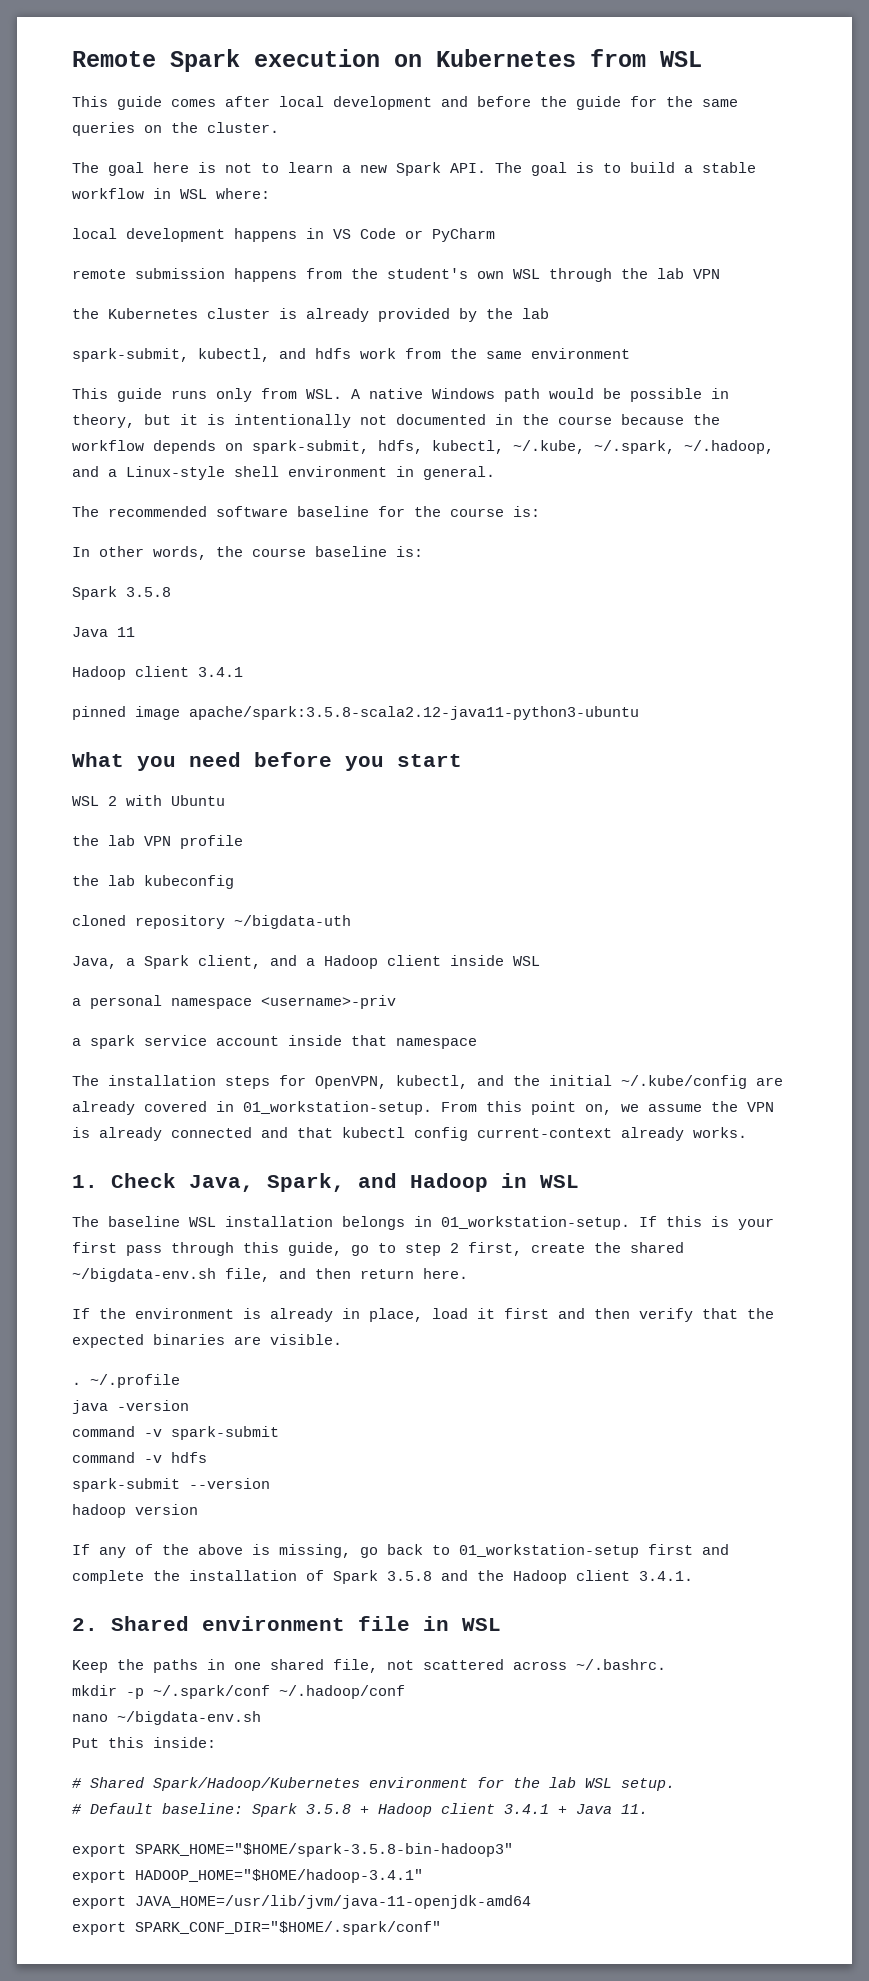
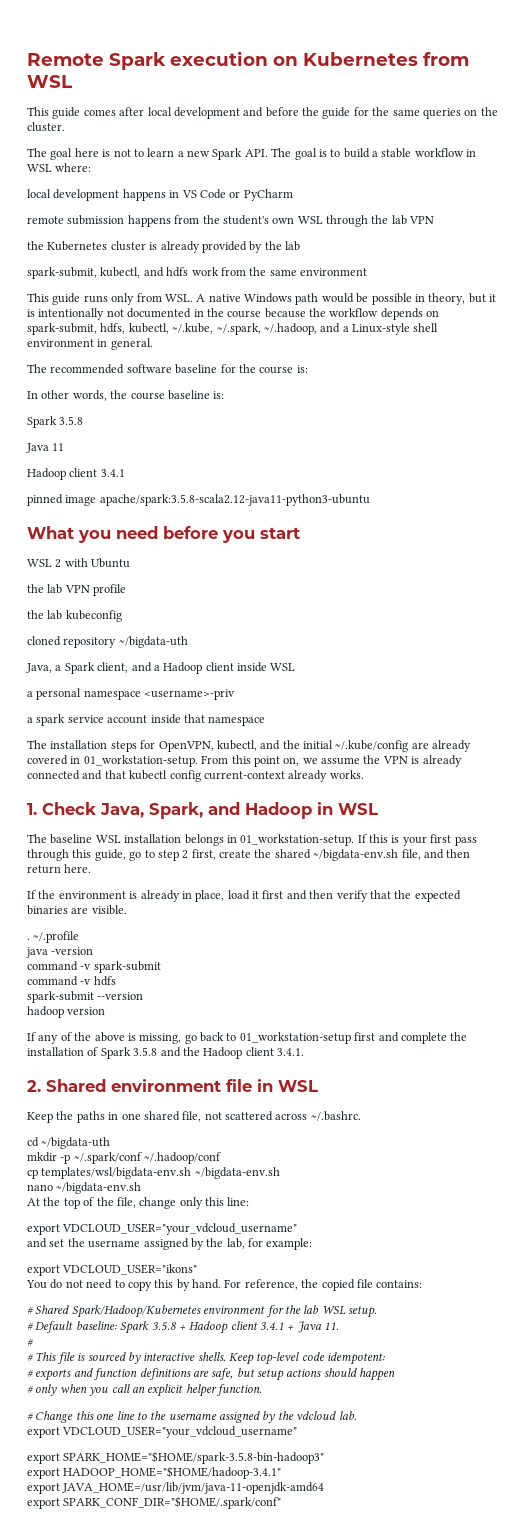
+ cd ~/bigdata-uth
+ cp templates/wsl/bigdata-env.sh ~/bigdata-env.sh
- Put this inside:
+ At the top of the file, change only this line:
+ export VDCLOUD_USER="your_vdcloud_username"
+ and set the username assigned by the lab, for example:
+ export VDCLOUD_USER="ikons"
+ You do not need to copy this by hand. For reference, the copied file contains:
  # Default baseline: Spark 3.5.8 + Hadoop client 3.4.1 + Java 11.
+ #
+ # This file is sourced by interactive shells. Keep top-level code idempotent:
+ # exports and function definitions are safe, but setup actions should happen
+ # only when you call an explicit helper function.
+ # Change this one line to the username assigned by the vdcloud lab.
+ export VDCLOUD_USER="your_vdcloud_username"

